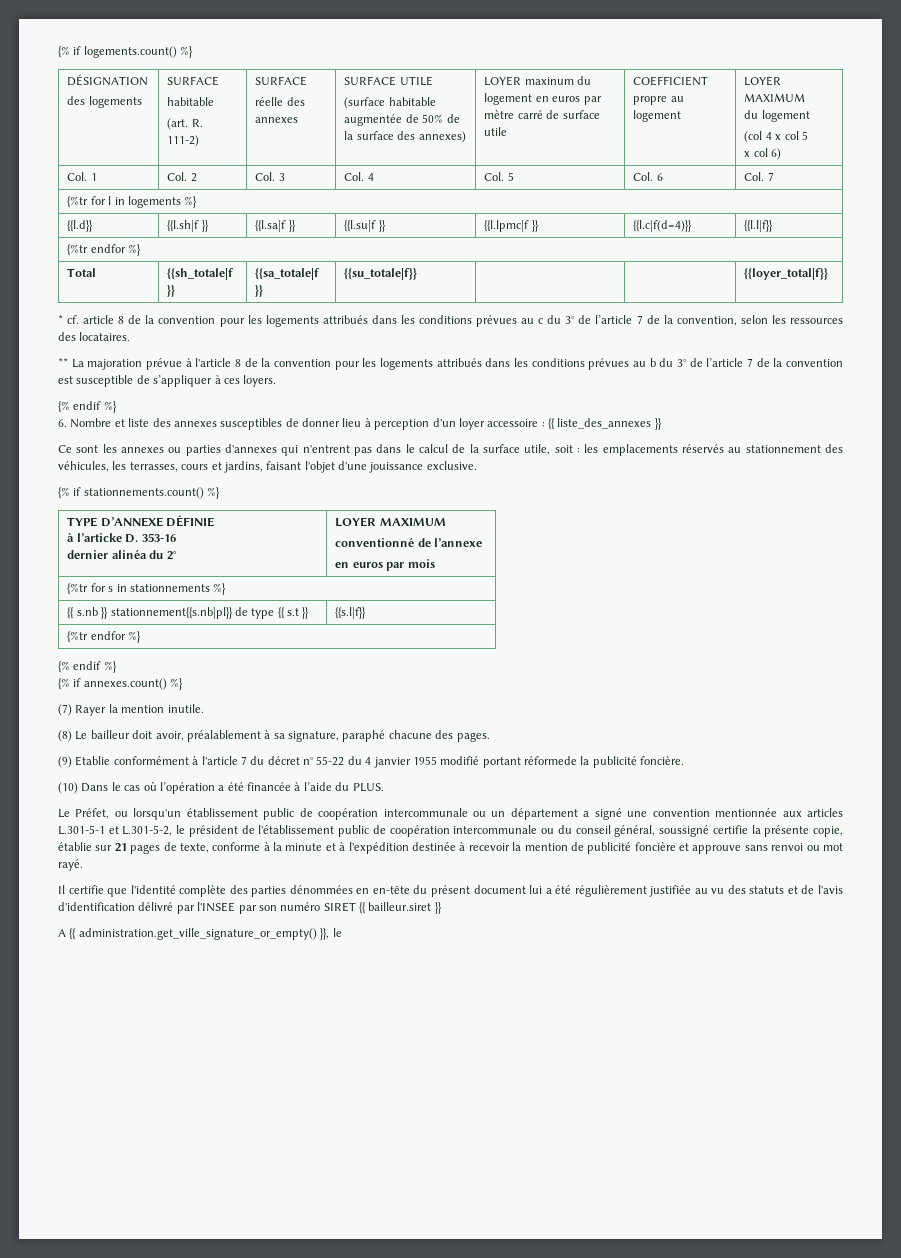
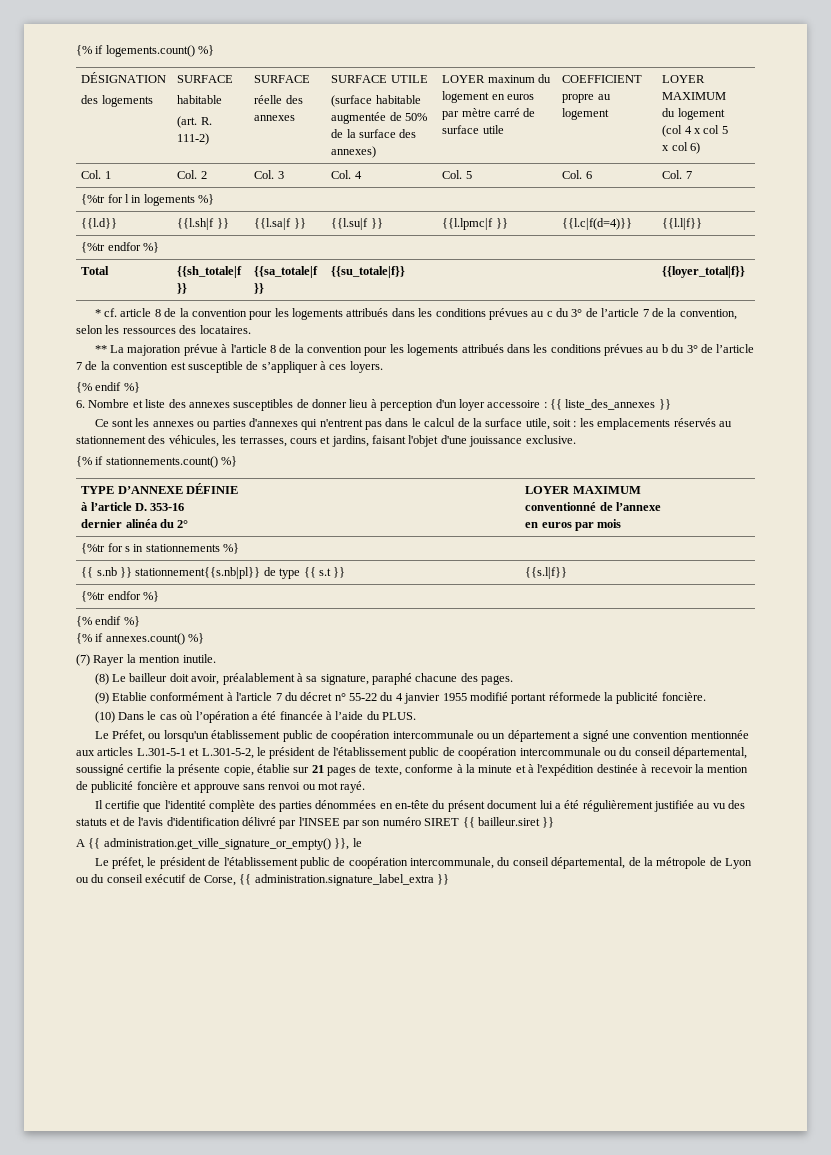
  TYPE D’ANNEXE DÉFINIE
- à l’articke D. 353-16
+ à l’article D. 353-16
- Le Préfet, ou lorsqu'un établissement public de coopération intercommunale ou un département a signé une convention mentionnée aux articles L.301-5-1 et L.301-5-2, le président de l'établissement public de coopération intercommunale ou du conseil général, soussigné certifie la présente copie, établie sur 21 pages de texte, conforme à la minute et à l'expédition destinée à recevoir la mention de publicité foncière et approuve sans renvoi ou mot rayé.
+ Le Préfet, ou lorsqu'un établissement public de coopération intercommunale ou un département a signé une convention mentionnée aux articles L.301-5-1 et L.301-5-2, le président de l'établissement public de coopération intercommunale ou du conseil départemental, soussigné certifie la présente copie, établie sur 21 pages de texte, conforme à la minute et à l'expédition destinée à recevoir la mention de publicité foncière et approuve sans renvoi ou mot rayé.
+ Le préfet, le président de l'établissement public de coopération intercommunale, du conseil départemental, de la métropole de Lyon ou du conseil exécutif de Corse, {{ administration.signature_label_extra }}

